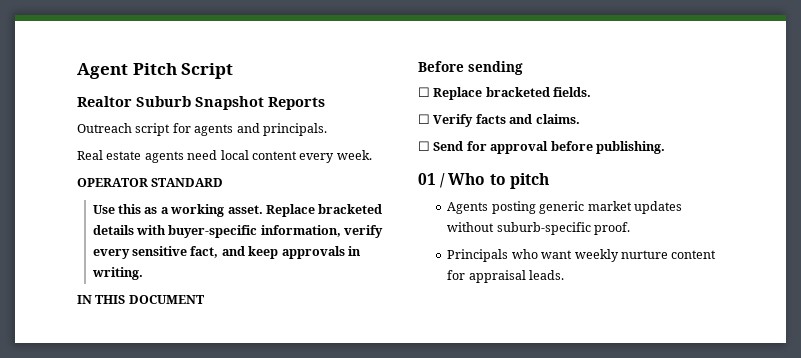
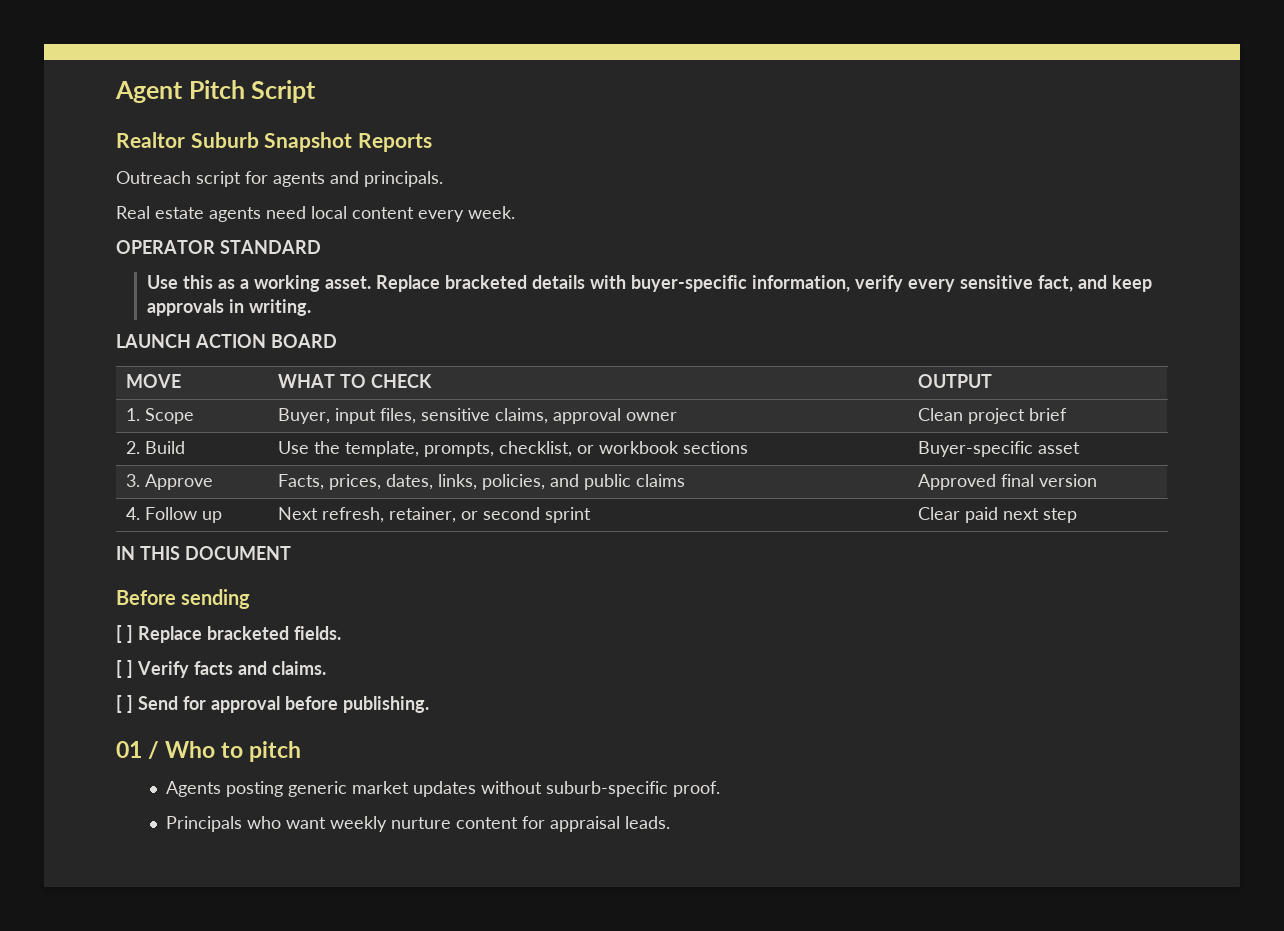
+ LAUNCH ACTION BOARD
+ MOVE | WHAT TO CHECK | OUTPUT
+ 1. Scope | Buyer, input files, sensitive claims, approval owner | Clean project brief
+ 2. Build | Use the template, prompts, checklist, or workbook sections | Buyer-specific asset
+ 3. Approve | Facts, prices, dates, links, policies, and public claims | Approved final version
+ 4. Follow up | Next refresh, retainer, or second sprint | Clear paid next step
- ☐ Replace bracketed fields.
+ [ ] Replace bracketed fields.
- ☐ Verify facts and claims.
+ [ ] Verify facts and claims.
- ☐ Send for approval before publishing.
+ [ ] Send for approval before publishing.

